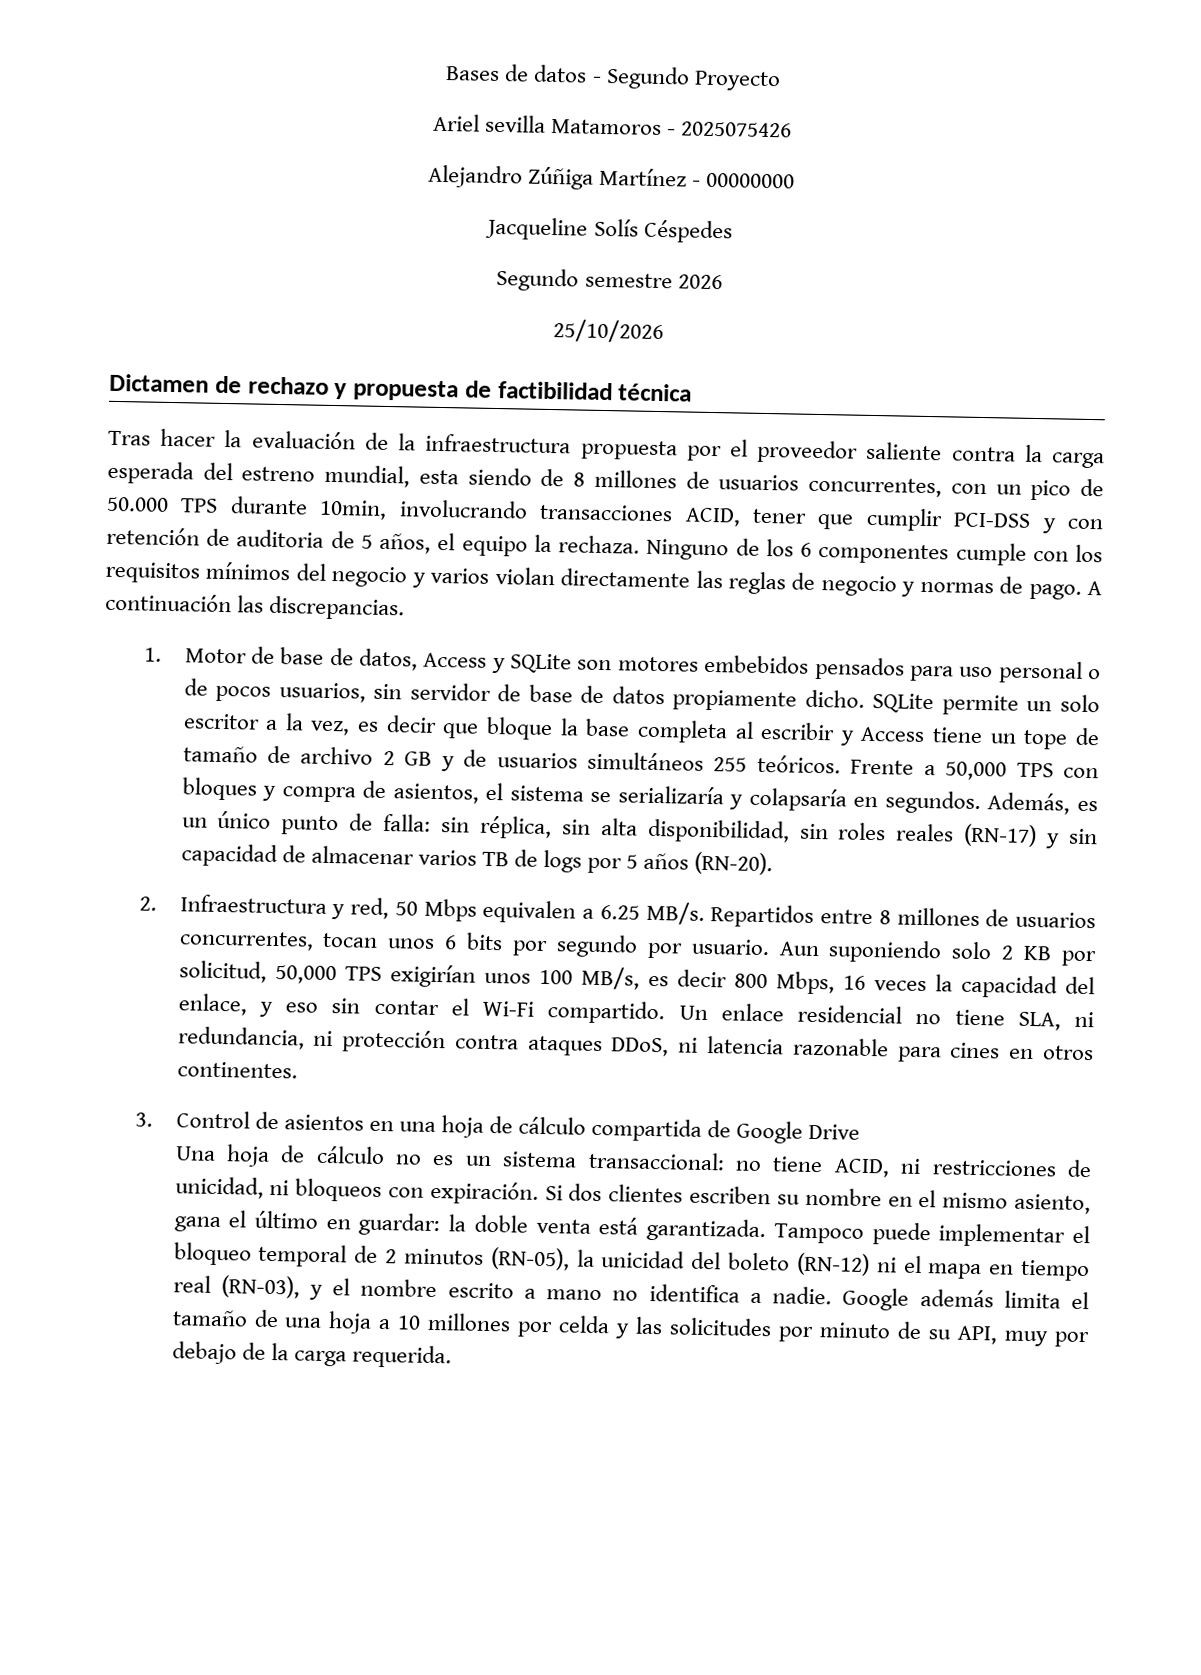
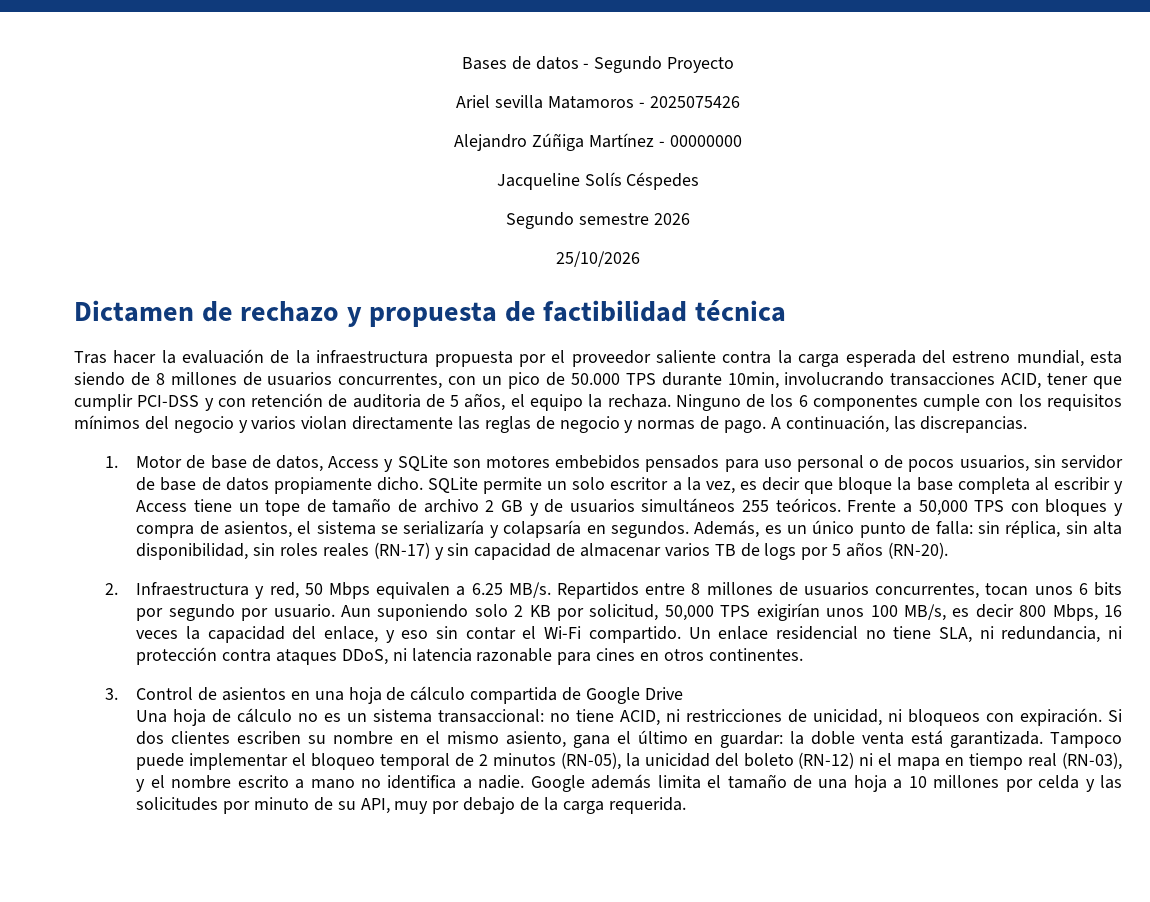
- A continuación las discrepancias.
+ A continuación, las discrepancias.

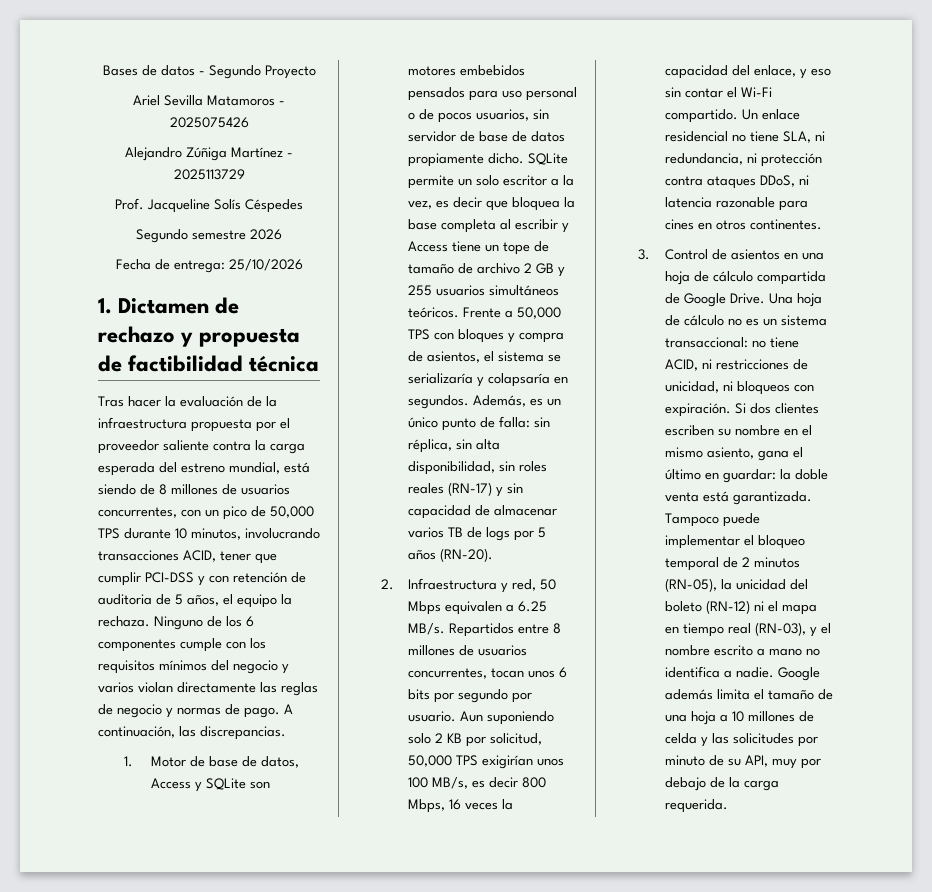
- Ariel sevilla Matamoros - 2025075426
+ Ariel Sevilla Matamoros - 2025075426
- Alejandro Zúñiga Martínez - 00000000
- Jacqueline Solís Céspedes
+ Alejandro Zúñiga Martínez - 2025113729
+ Prof. Jacqueline Solís Céspedes
- 25/10/2026
+ Fecha de entrega: 25/10/2026
- Dictamen de rechazo y propuesta de factibilidad técnica
+ 1. Dictamen de rechazo y propuesta de factibilidad técnica
- Tras hacer la evaluación de la infraestructura propuesta por el proveedor saliente contra la carga esperada del estreno mundial, esta siendo de 8 millones de usuarios concurrentes, con un pico de 50.000 TPS durante 10min, involucrando transacciones ACID, tener que cumplir PCI-DSS y con retención de auditoria de 5 años, el equipo la rechaza.
+ Tras hacer la evaluación de la infraestructura propuesta por el proveedor saliente contra la carga esperada del estreno mundial, está siendo de 8 millones de usuarios concurrentes, con un pico de 50,000 TPS durante 10 minutos, involucrando transacciones ACID, tener que cumplir PCI-DSS y con retención de auditoria de 5 años, el equipo la rechaza.
- SQLite permite un solo escritor a la vez, es decir que bloque la base completa al escribir y Access tiene un tope de tamaño de archivo 2 GB y de usuarios simultáneos 255 teóricos.
+ SQLite permite un solo escritor a la vez, es decir que bloquea la base completa al escribir y Access tiene un tope de tamaño de archivo 2 GB y 255 usuarios simultáneos teóricos.
- 3. Control de asientos en una hoja de cálculo compartida de Google Drive
- Una hoja de cálculo no es un sistema transaccional: no tiene ACID, ni restricciones de unicidad, ni bloqueos con expiración.
+ 3. Control de asientos en una hoja de cálculo compartida de Google Drive. Una hoja de cálculo no es un sistema transaccional: no tiene ACID, ni restricciones de unicidad, ni bloqueos con expiración.
- Google además limita el tamaño de una hoja a 10 millones por celda y las solicitudes por minuto de su API, muy por debajo de la carga requerida.
+ Google además limita el tamaño de una hoja a 10 millones de celda y las solicitudes por minuto de su API, muy por debajo de la carga requerida.

